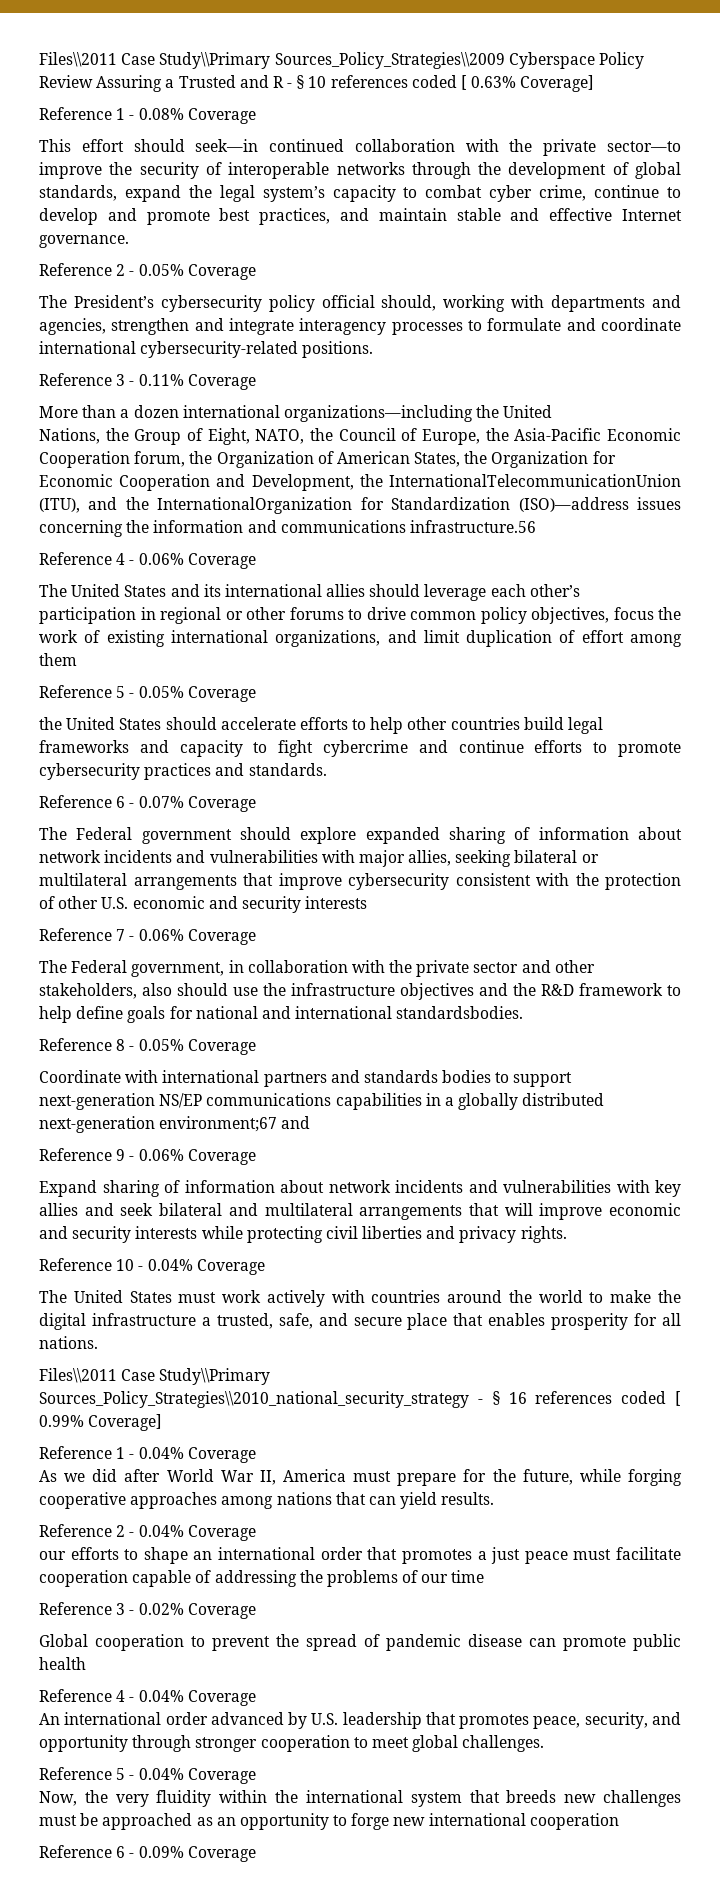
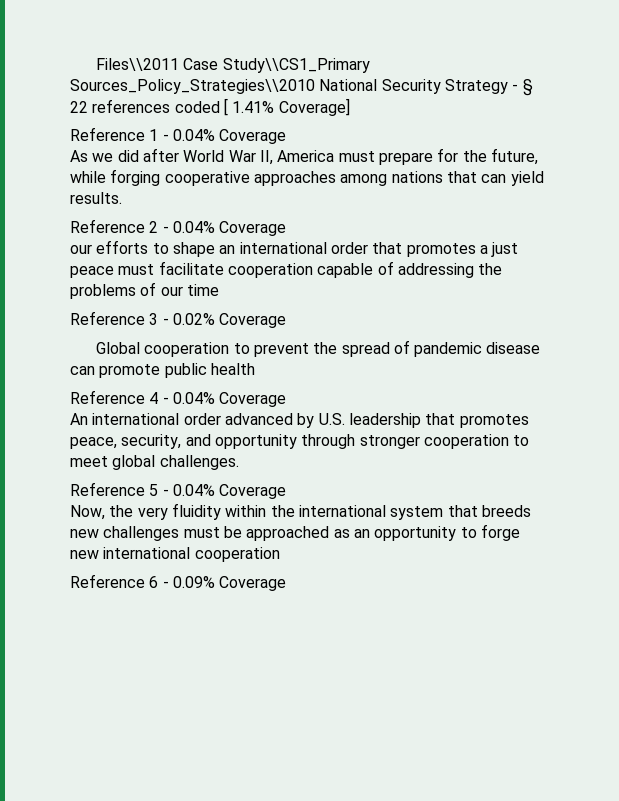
- Files\\2011 Case Study\\Primary Sources_Policy_Strategies\\2009 Cyberspace Policy Review Assuring a Trusted and R - § 10 references coded [ 0.63% Coverage]
- Reference 1 - 0.08% Coverage
- This effort should seek—in continued collaboration with the private sector—to improve the security of interoperable networks through the development of global standards, expand the legal system’s capacity to combat cyber crime, continue to develop and promote best practices, and maintain stable and effective Internet governance.
- Reference 2 - 0.05% Coverage
- The President’s cybersecurity policy official should, working with departments and agencies, strengthen and integrate interagency processes to formulate and coordinate international cybersecurity-related positions.
- Reference 3 - 0.11% Coverage
- More than a dozen international organizations—including the United
- Nations, the Group of Eight, NATO, the Council of Europe, the Asia-Pacific Economic Cooperation forum, the Organization of American States, the Organization for Economic Cooperation and Development, the InternationalTelecommunicationUnion (ITU), and the InternationalOrganization for Standardization (ISO)—address issues concerning the information and communications infrastructure.56
- Reference 4 - 0.06% Coverage
- The United States and its international allies should leverage each other’s participation in regional or other forums to drive common policy objectives, focus the work of existing international organizations, and limit duplication of effort among them
- Reference 5 - 0.05% Coverage
- the United States should accelerate efforts to help other countries build legal frameworks and capacity to fight cybercrime and continue efforts to promote cybersecurity practices and standards.
- Reference 6 - 0.07% Coverage
- The Federal government should explore expanded sharing of information about network incidents and vulnerabilities with major allies, seeking bilateral or multilateral arrangements that improve cybersecurity consistent with the protection of other U.S. economic and security interests
- Reference 7 - 0.06% Coverage
- The Federal government, in collaboration with the private sector and other stakeholders, also should use the infrastructure objectives and the R&D framework to help define goals for national and international standardsbodies.
- Reference 8 - 0.05% Coverage
- Coordinate with international partners and standards bodies to support next-generation NS/EP communications capabilities in a globally distributed next-generation environment;67 and
- Reference 9 - 0.06% Coverage
- Expand sharing of information about network incidents and vulnerabilities with key allies and seek bilateral and multilateral arrangements that will improve economic and security interests while protecting civil liberties and privacy rights.
- Reference 10 - 0.04% Coverage
- The United States must work actively with countries around the world to make the digital infrastructure a trusted, safe, and secure place that enables prosperity for all nations.
- Files\\2011 Case Study\\Primary Sources_Policy_Strategies\\2010_national_security_strategy - § 16 references coded [ 0.99% Coverage]
+ Files\\2011 Case Study\\CS1_Primary Sources_Policy_Strategies\\2010 National Security Strategy - § 22 references coded [ 1.41% Coverage]

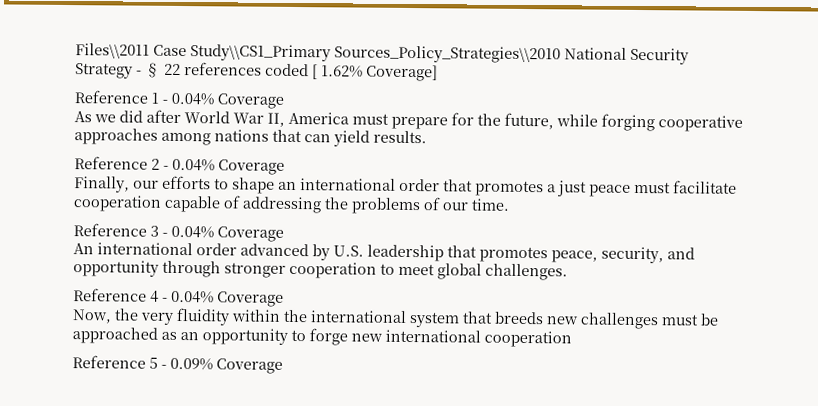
- Files\\2011 Case Study\\CS1_Primary Sources_Policy_Strategies\\2010 National Security Strategy - § 22 references coded [ 1.41% Coverage]
+ Files\\2011 Case Study\\CS1_Primary Sources_Policy_Strategies\\2010 National Security Strategy - § 22 references coded [ 1.62% Coverage]
- our efforts to shape an international order that promotes a just peace must facilitate cooperation capable of addressing the problems of our time
+ Finally, our efforts to shape an international order that promotes a just peace must facilitate cooperation capable of addressing the problems of our time.
- Reference 3 - 0.02% Coverage
- Global cooperation to prevent the spread of pandemic disease can promote public health
- Reference 4 - 0.04% Coverage
+ Reference 3 - 0.04% Coverage
- Reference 5 - 0.04% Coverage
+ Reference 4 - 0.04% Coverage
- Reference 6 - 0.09% Coverage
+ Reference 5 - 0.09% Coverage

